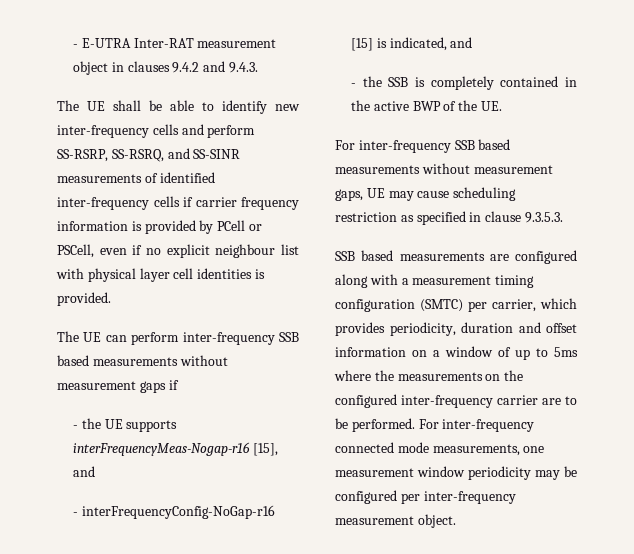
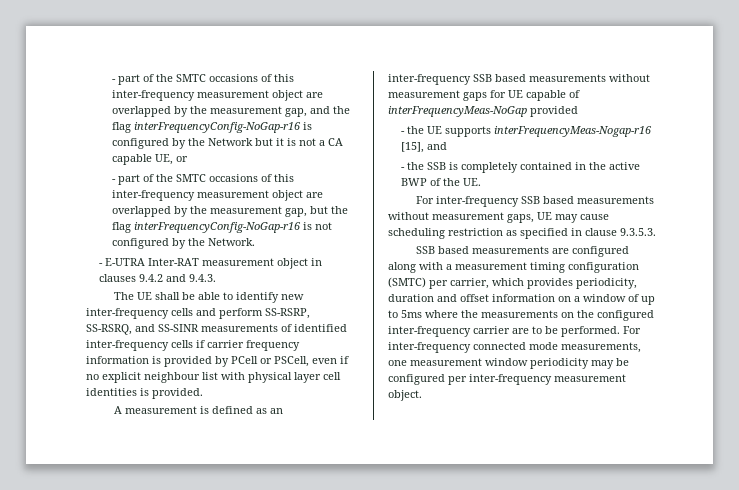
+ - part of the SMTC occasions of this inter-frequency measurement object are overlapped by the measurement gap, and the flag interFrequencyConfig-NoGap-r16 is configured by the Network but it is not a CA capable UE, or
+ - part of the SMTC occasions of this inter-frequency measurement object are overlapped by the measurement gap, but the flag interFrequencyConfig-NoGap-r16 is not configured by the Network.
- The UE can perform inter-frequency SSB based measurements without measurement gaps if
+ A measurement is defined as an inter-frequency SSB based measurements without measurement gaps for UE capable of interFrequencyMeas-NoGap provided
- - interFrequencyConfig-NoGap-r16 [15] is indicated, and

